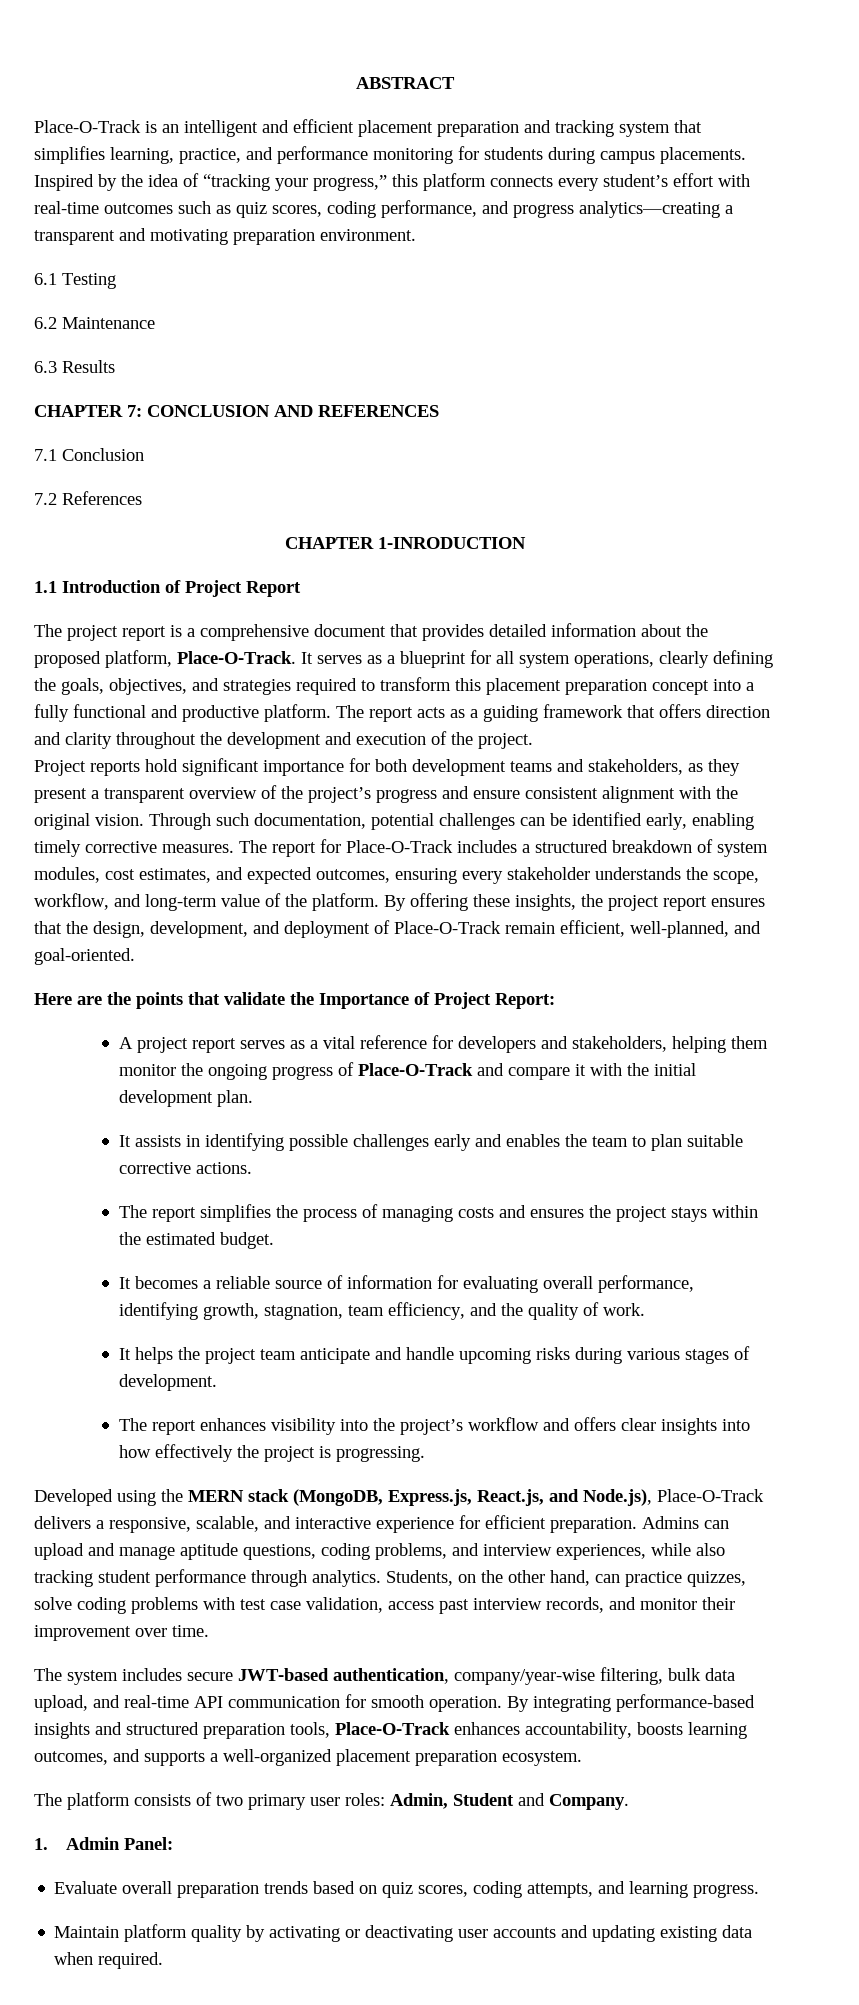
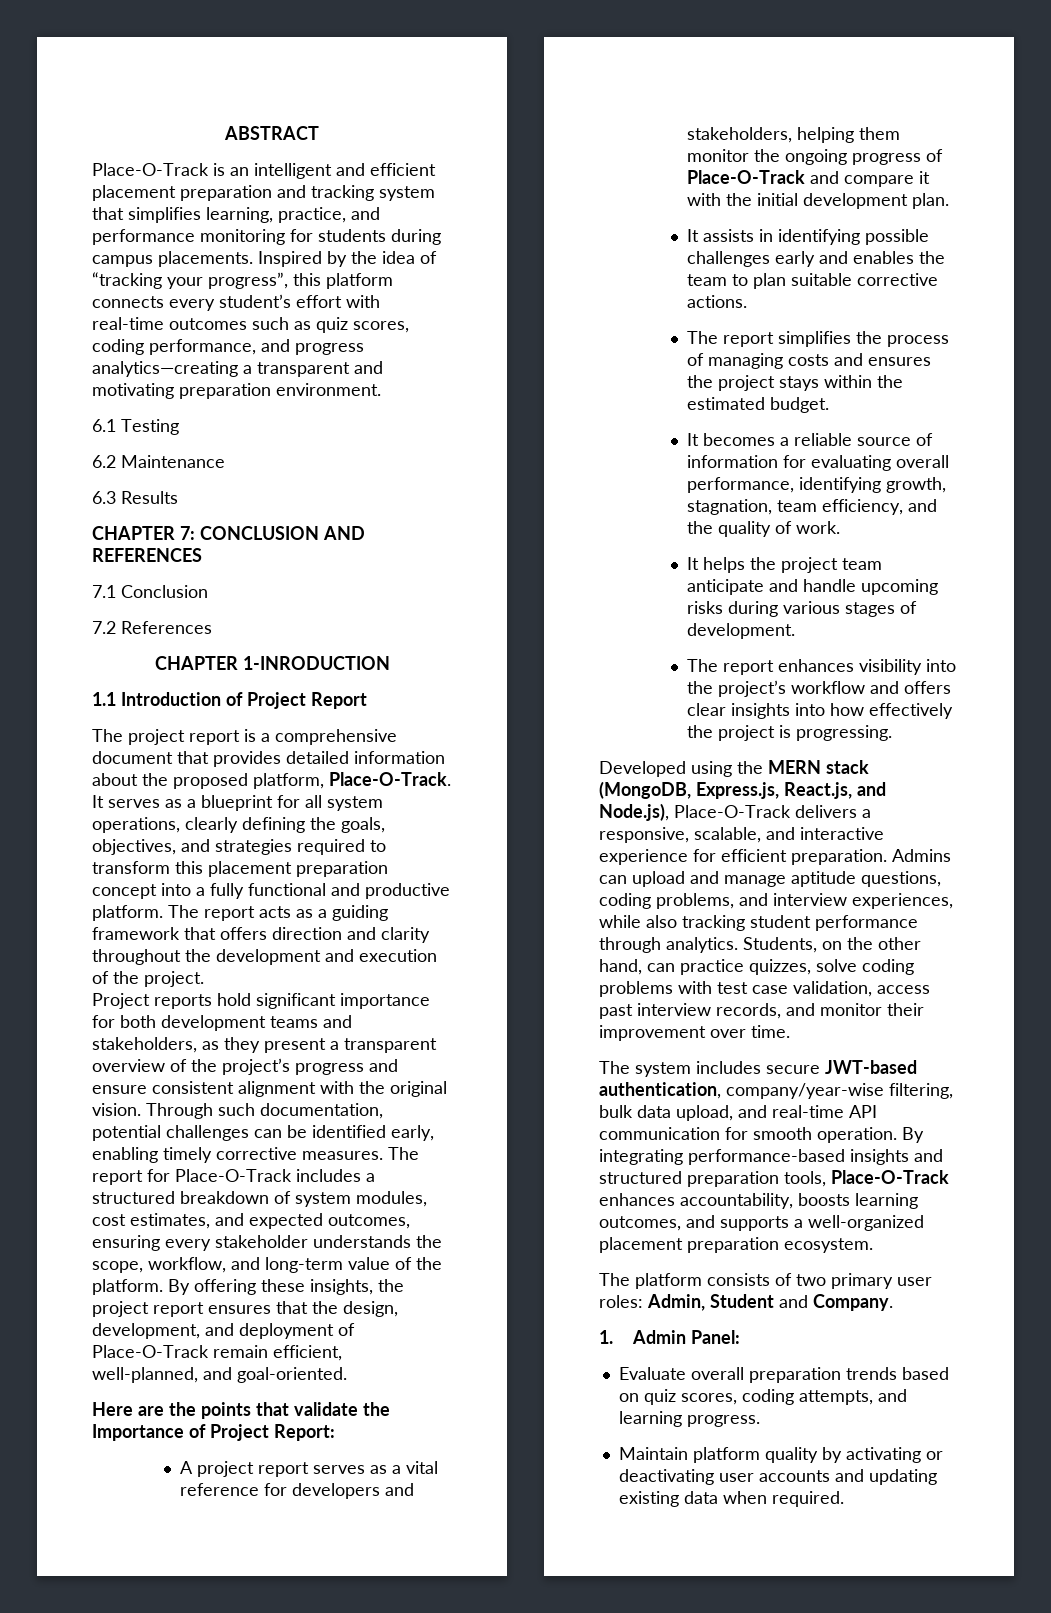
- Inspired by the idea of “tracking your progress,” this platform connects every student’s effort with real-time outcomes such as quiz scores, coding performance, and progress analytics—creating a transparent and motivating preparation environment.
+ Inspired by the idea of “tracking your progress”, this platform connects every student’s effort with real-time outcomes such as quiz scores, coding performance, and progress analytics—creating a transparent and motivating preparation environment.

